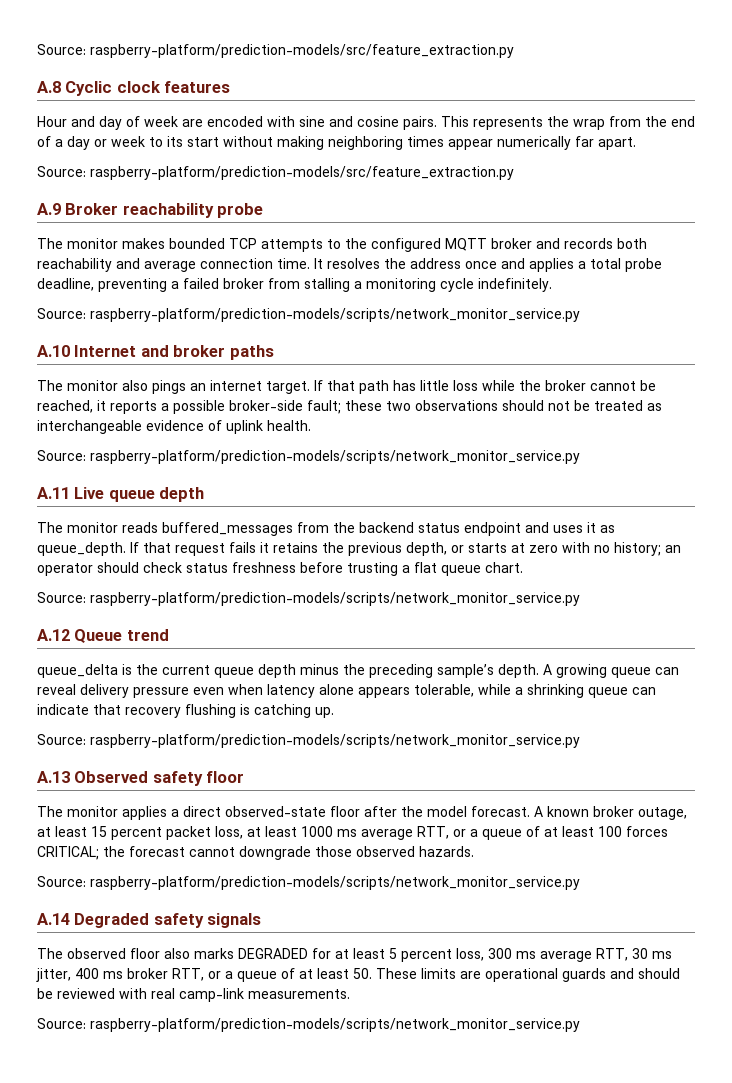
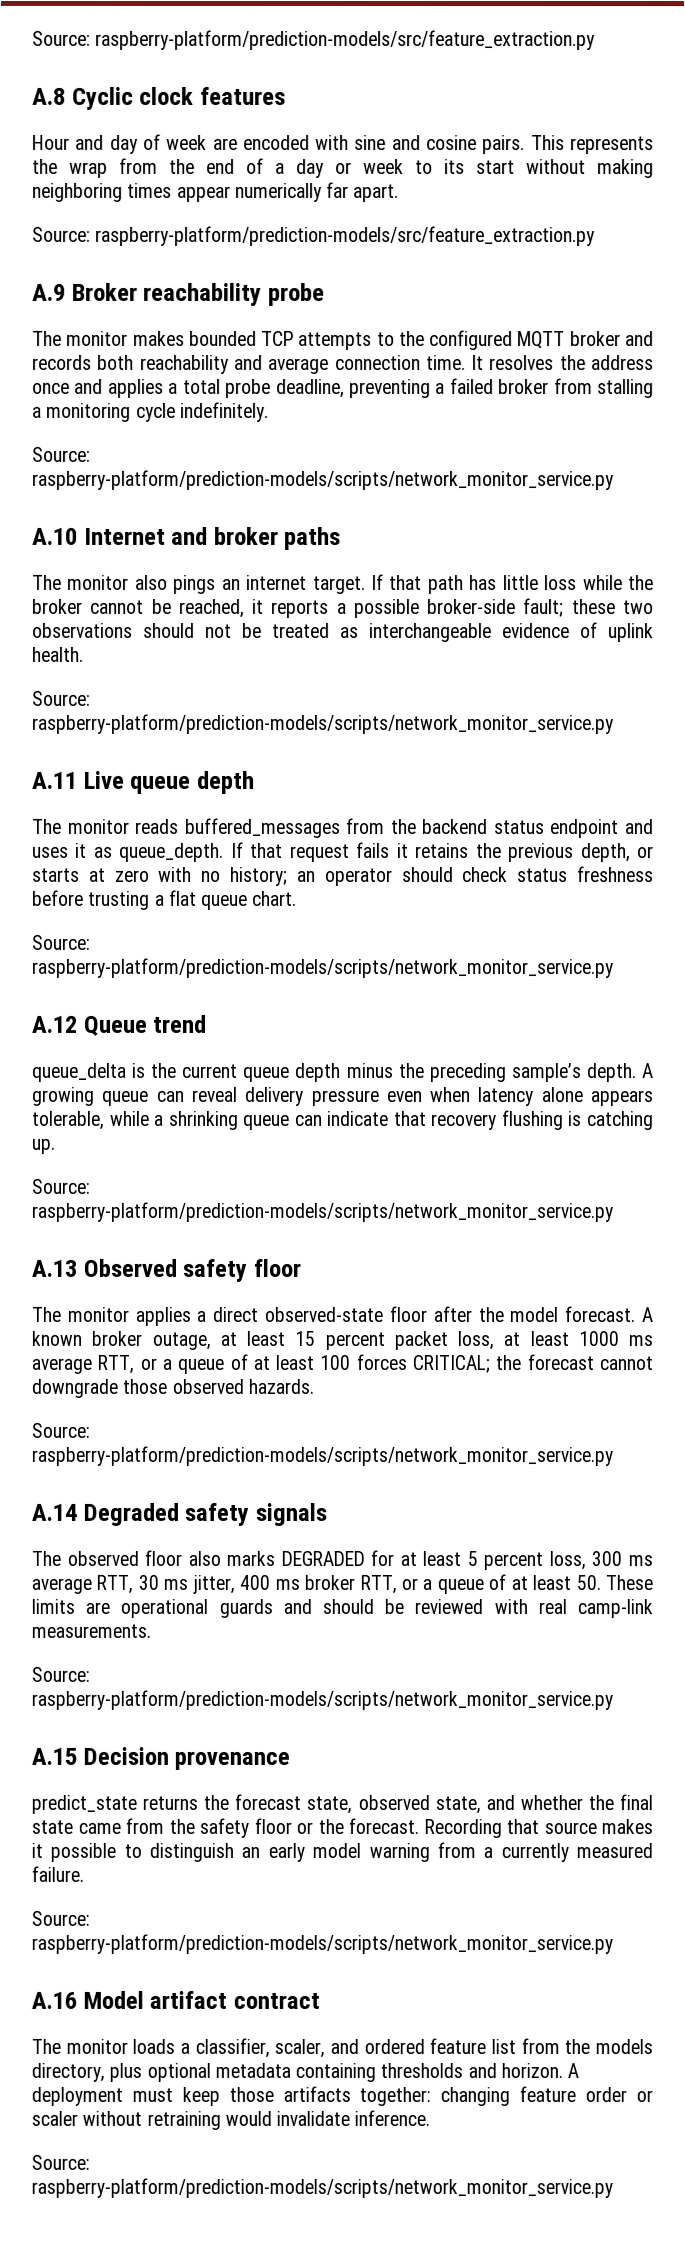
+ A.15 Decision provenance
+ predict_state returns the forecast state, observed state, and whether the final state came from the safety floor or the forecast. Recording that source makes it possible to distinguish an early model warning from a currently measured failure.
+ Source: raspberry-platform/prediction-models/scripts/network_monitor_service.py
+ A.16 Model artifact contract
+ The monitor loads a classifier, scaler, and ordered feature list from the models directory, plus optional metadata containing thresholds and horizon. A deployment must keep those artifacts together: changing feature order or scaler without retraining would invalidate inference.
+ Source: raspberry-platform/prediction-models/scripts/network_monitor_service.py

